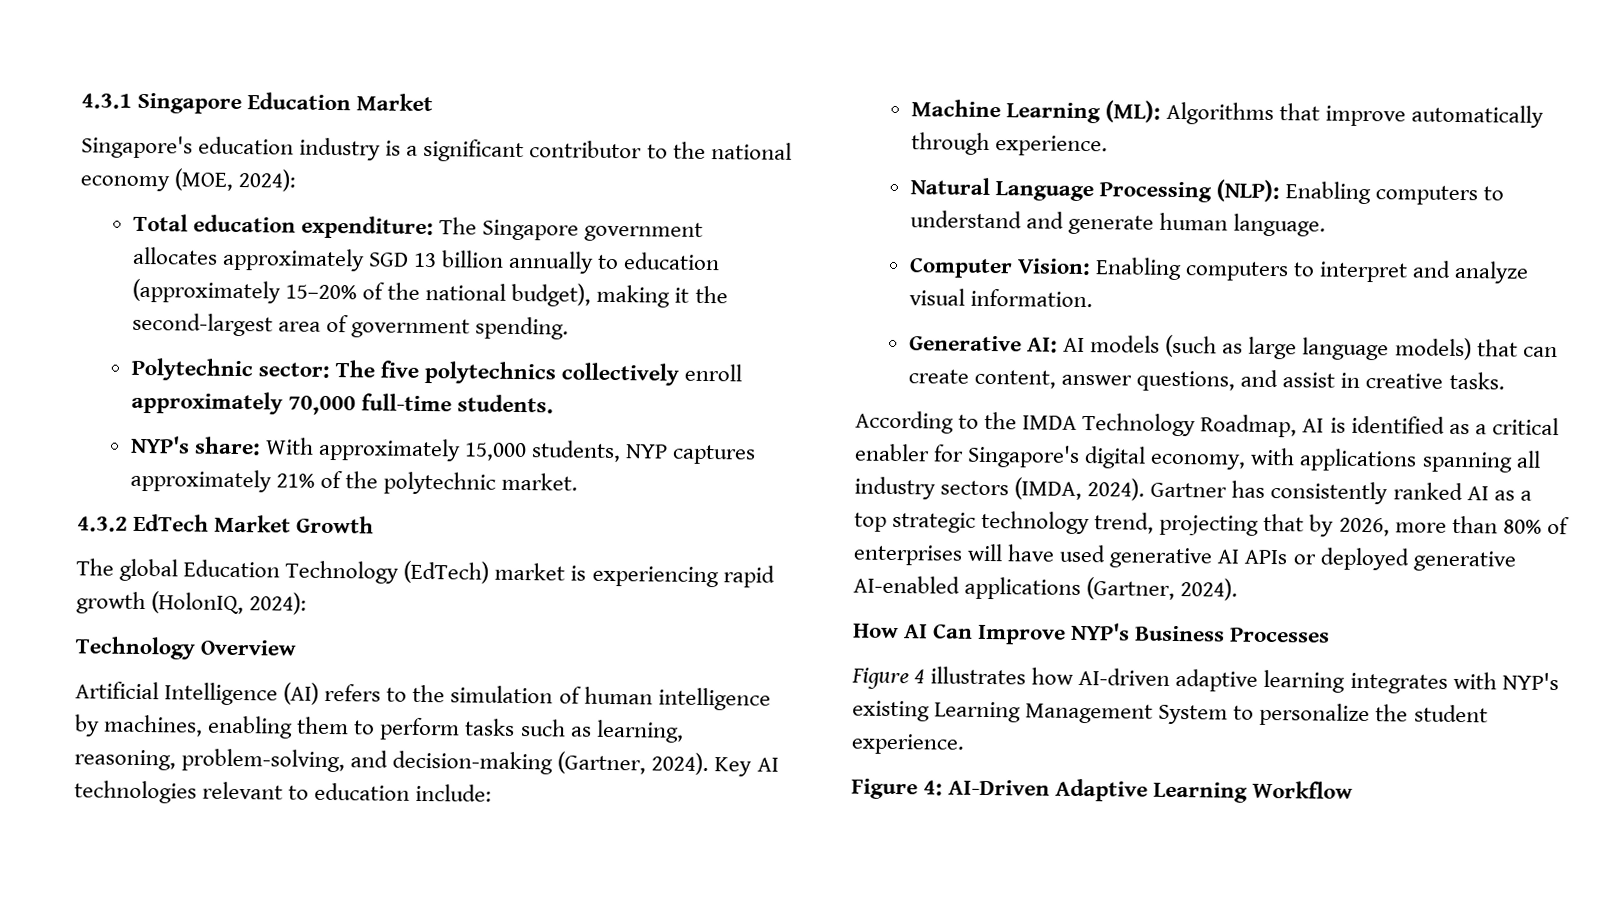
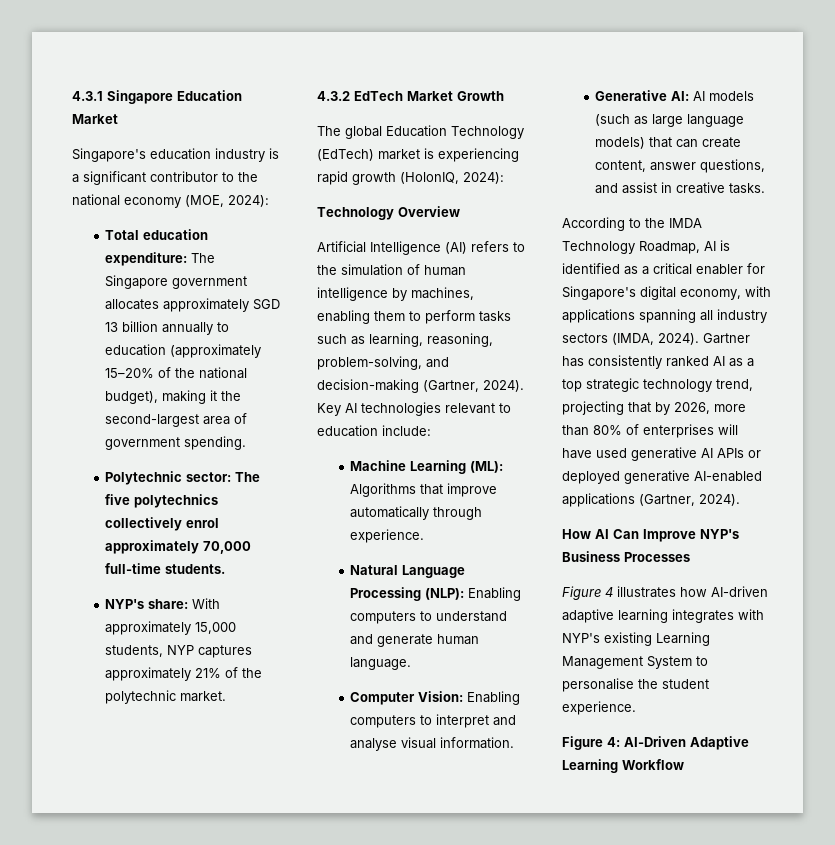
- Polytechnic sector: The five polytechnics collectively enroll approximately 70,000 full-time students.
+ Polytechnic sector: The five polytechnics collectively enrol approximately 70,000 full-time students.
- Computer Vision: Enabling computers to interpret and analyze visual information.
+ Computer Vision: Enabling computers to interpret and analyse visual information.
- Figure 4 illustrates how AI-driven adaptive learning integrates with NYP's existing Learning Management System to personalize the student experience.
+ Figure 4 illustrates how AI-driven adaptive learning integrates with NYP's existing Learning Management System to personalise the student experience.

